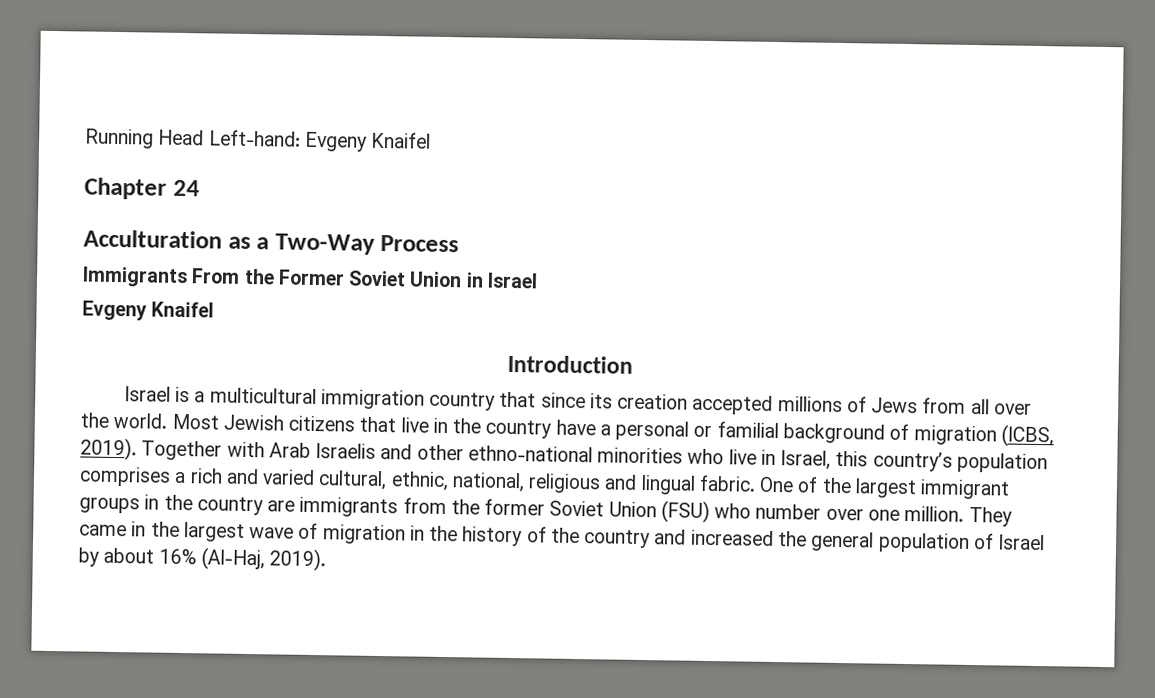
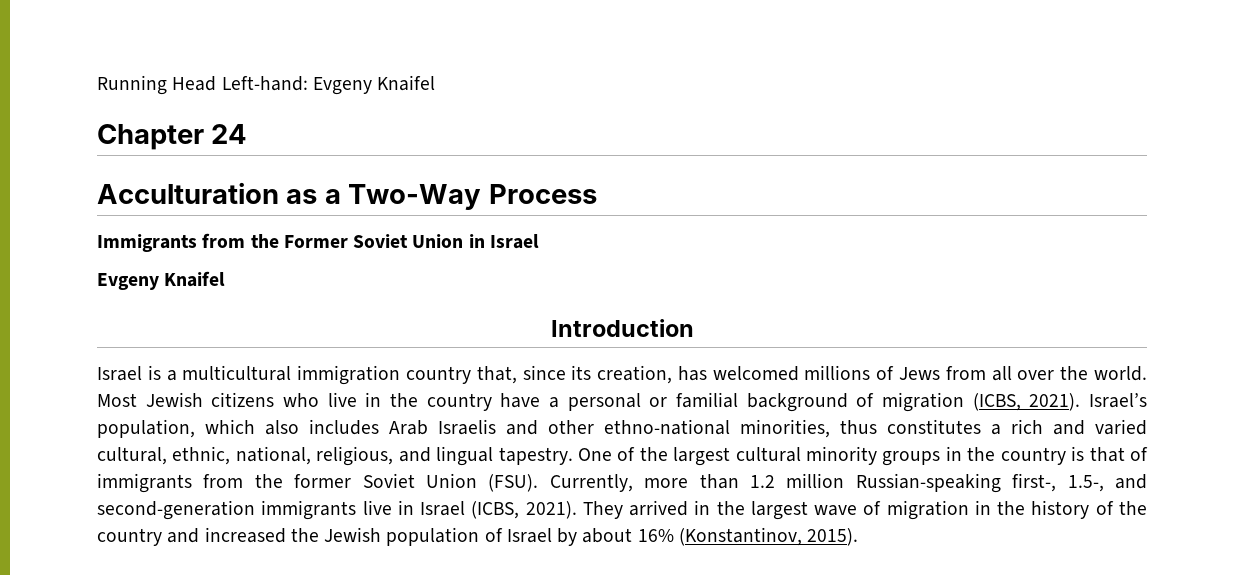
- Immigrants From the Former Soviet Union in Israel
+ Immigrants from the Former Soviet Union in Israel
- Israel is a multicultural immigration country that since its creation accepted millions of Jews from all over the world.
+ Israel is a multicultural immigration country that, since its creation, has welcomed millions of Jews from all over the world.
- Most Jewish citizens that live in the country have a personal or familial background of migration (ICBS, 2019). Together with Arab Israelis and other ethno-national minorities who live in Israel, this country’s population comprises a rich and varied cultural, ethnic, national, religious and lingual fabric.
+ Most Jewish citizens who live in the country have a personal or familial background of migration (ICBS, 2021). Israel’s population, which also includes Arab Israelis and other ethno-national minorities, thus constitutes a rich and varied cultural, ethnic, national, religious, and lingual tapestry.
- One of the largest immigrant groups in the country are immigrants from the former Soviet Union (FSU) who number over one million. They came in the largest wave of migration in the history of the country and increased the general population of Israel by about 16% (Al-Haj, 2019).
+ One of the largest cultural minority groups in the country is that of immigrants from the former Soviet Union (FSU). Currently, more than 1.2 million Russian-speaking first-, 1.5-, and second-generation immigrants live in Israel (ICBS, 2021). They arrived in the largest wave of migration in the history of the country and increased the Jewish population of Israel by about 16% (Konstantinov, 2015).

